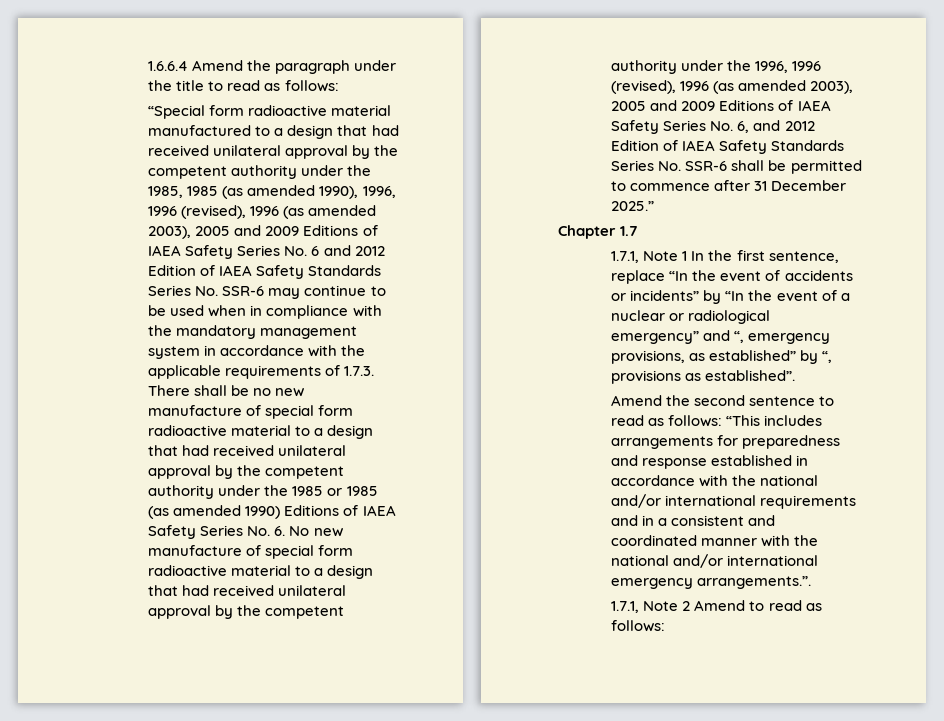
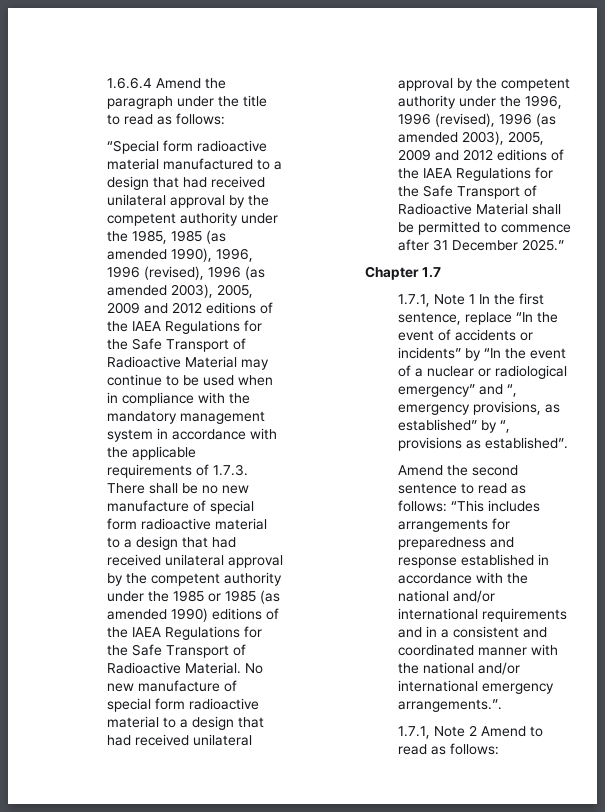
- “Special form radioactive material manufactured to a design that had received unilateral approval by the competent authority under the 1985, 1985 (as amended 1990), 1996, 1996 (revised), 1996 (as amended 2003), 2005 and 2009 Editions of IAEA Safety Series No. 6 and 2012 Edition of IAEA Safety Standards Series No. SSR-6 may continue to be used when in compliance with the mandatory management system in accordance with the applicable requirements of 1.7.3. There shall be no new manufacture of special form radioactive material to a design that had received unilateral approval by the competent authority under the 1985 or 1985 (as amended 1990) Editions of IAEA Safety Series No. 6. No new manufacture of special form radioactive material to a design that had received unilateral approval by the competent authority under the 1996, 1996 (revised), 1996 (as amended 2003), 2005 and 2009 Editions of IAEA Safety Series No. 6, and 2012 Edition of IAEA Safety Standards Series No. SSR-6 shall be permitted to commence after 31 December 2025.”
+ “Special form radioactive material manufactured to a design that had received unilateral approval by the competent authority under the 1985, 1985 (as amended 1990), 1996, 1996 (revised), 1996 (as amended 2003), 2005, 2009 and 2012 editions of the IAEA Regulations for the Safe Transport of Radioactive Material may continue to be used when in compliance with the mandatory management system in accordance with the applicable requirements of 1.7.3. There shall be no new manufacture of special form radioactive material to a design that had received unilateral approval by the competent authority under the 1985 or 1985 (as amended 1990) editions of the IAEA Regulations for the Safe Transport of Radioactive Material. No new manufacture of special form radioactive material to a design that had received unilateral approval by the competent authority under the 1996, 1996 (revised), 1996 (as amended 2003), 2005, 2009 and 2012 editions of the IAEA Regulations for the Safe Transport of Radioactive Material shall be permitted to commence after 31 December 2025.”

